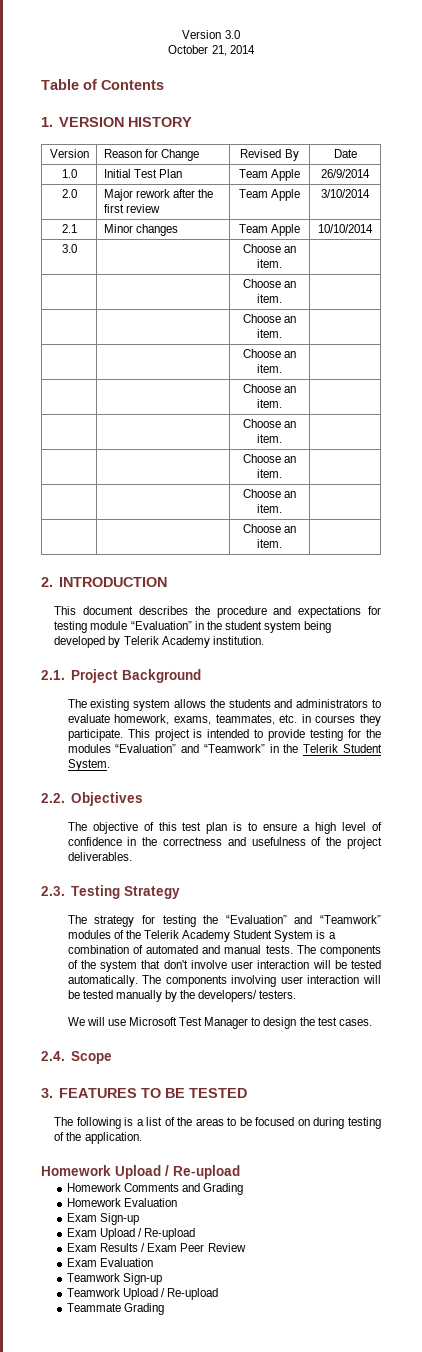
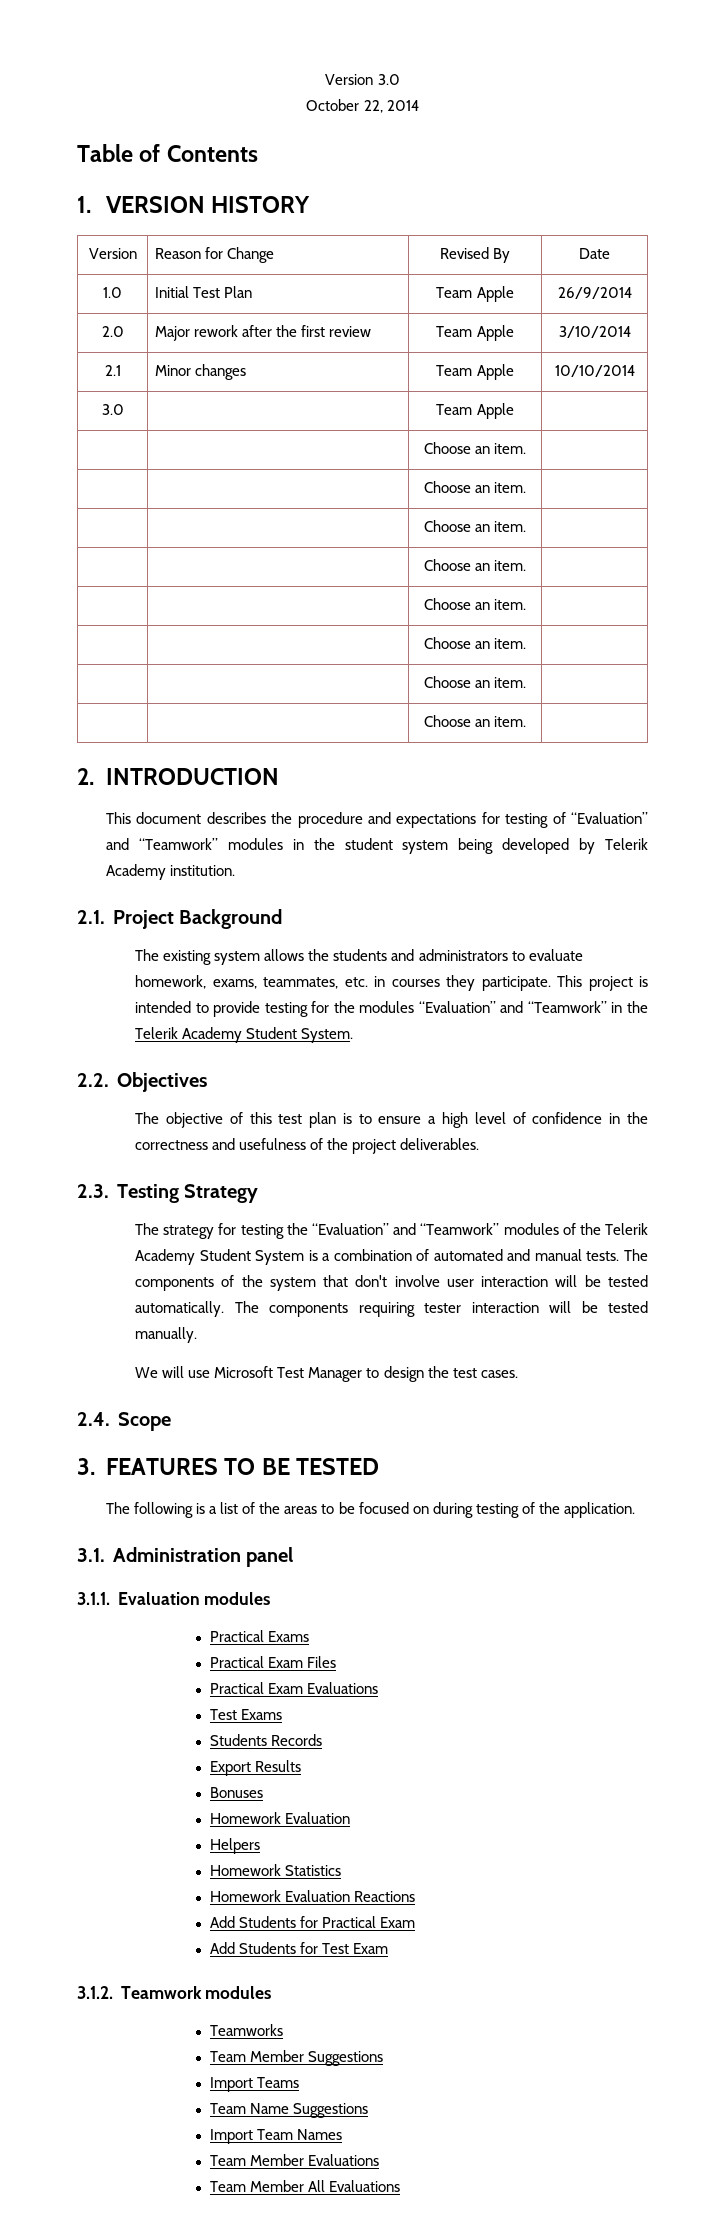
- October 21, 2014
+ October 22, 2014
- 3.0 | | Choose an item. |
+ 3.0 | | Team Apple |
- This document describes the procedure and expectations for testing module “Evaluation” in the student system being developed by Telerik Academy institution.
+ This document describes the procedure and expectations for testing of “Evaluation” and “Teamwork” modules in the student system being developed by Telerik Academy institution.
- This project is intended to provide testing for the modules “Evaluation” and “Teamwork” in the Telerik Student System.
+ This project is intended to provide testing for the modules “Evaluation” and “Teamwork” in the Telerik Academy Student System.
- The components involving user interaction will be tested manually by the developers/ testers.
+ The components requiring tester interaction will be tested manually.
- Homework Upload / Re-upload
- Homework Comments and Grading
+ 3.1. Administration panel
+ 3.1.1. Evaluation modules
+ Practical Exams
+ Practical Exam Files
+ Practical Exam Evaluations
+ Test Exams
+ Students Records
+ Export Results
+ Bonuses
  Homework Evaluation
- Exam Sign-up
- Exam Upload / Re-upload
- Exam Results / Exam Peer Review
- Exam Evaluation
- Teamwork Sign-up
- Teamwork Upload / Re-upload
- Teammate Grading
+ Helpers
+ Homework Statistics
+ Homework Evaluation Reactions
+ Add Students for Practical Exam
+ Add Students for Test Exam
+ 3.1.2. Teamwork modules
+ Teamworks
+ Team Member Suggestions
+ Import Teams
+ Team Name Suggestions
+ Import Team Names
+ Team Member Evaluations
+ Team Member All Evaluations

